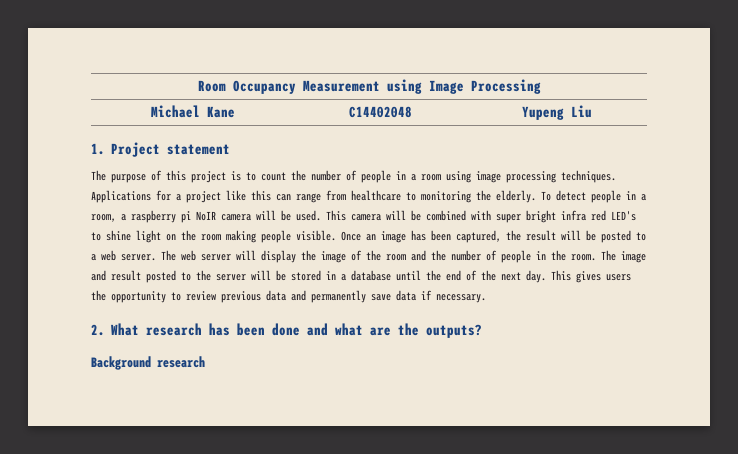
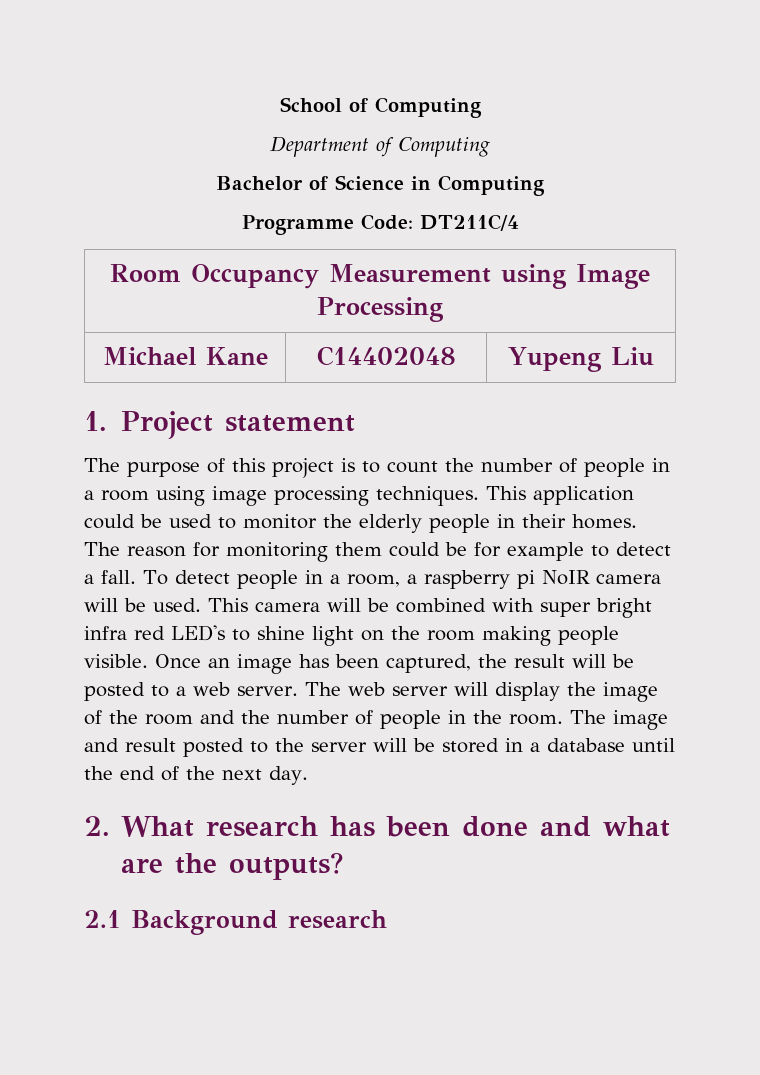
+ School of Computing
+ Department of Computing
+ Bachelor of Science in Computing
+ Programme Code: DT211C/4
- Applications for a project like this can range from healthcare to monitoring the elderly.
+ This application could be used to monitor the elderly people in their homes. The reason for monitoring them could be for example to detect a fall.
- This gives users the opportunity to review previous data and permanently save data if necessary.
- Background research
+ 2.1 Background research

